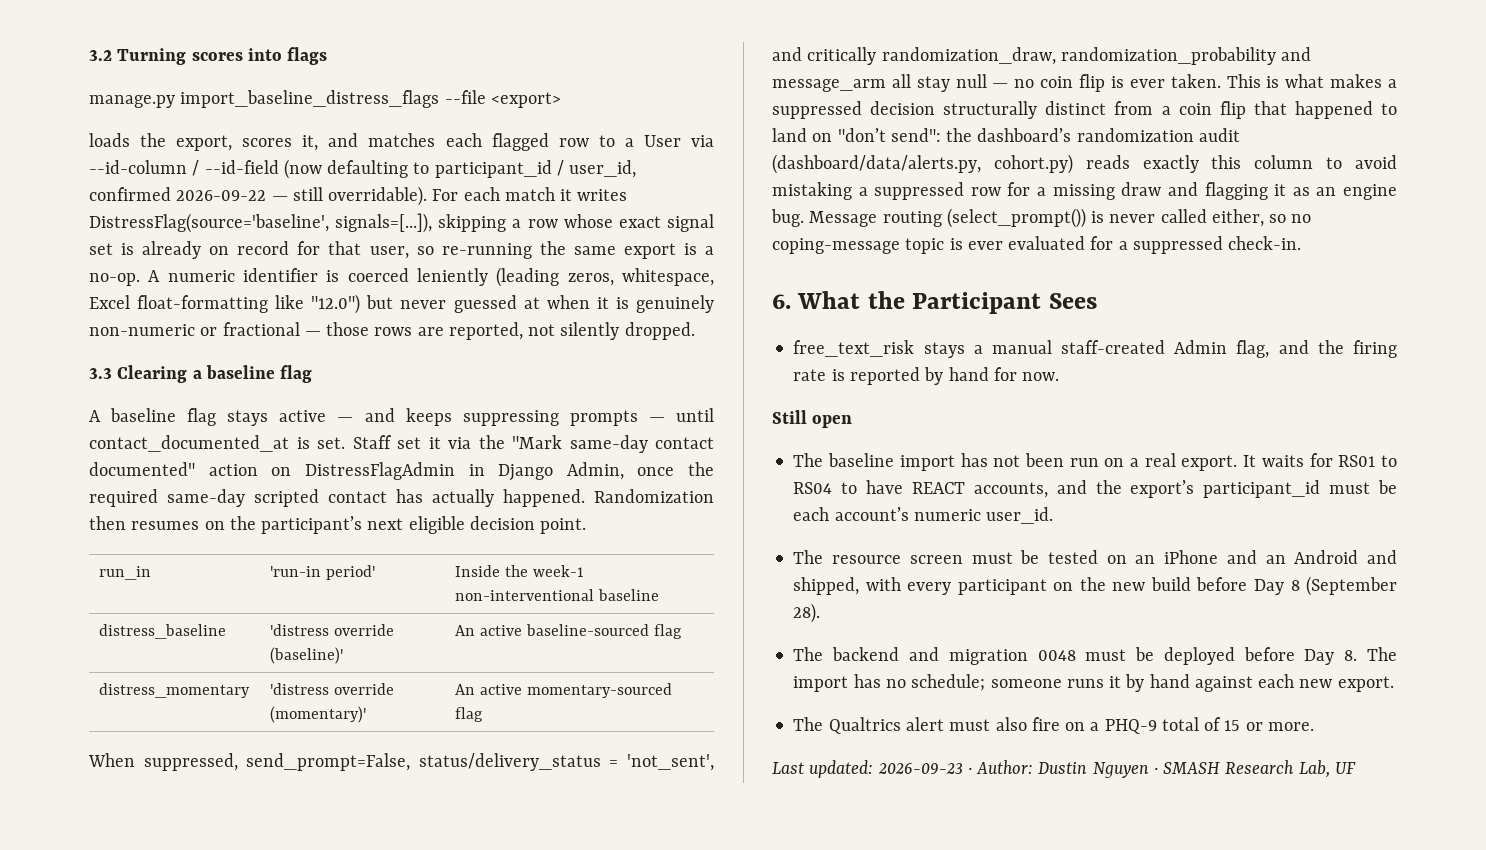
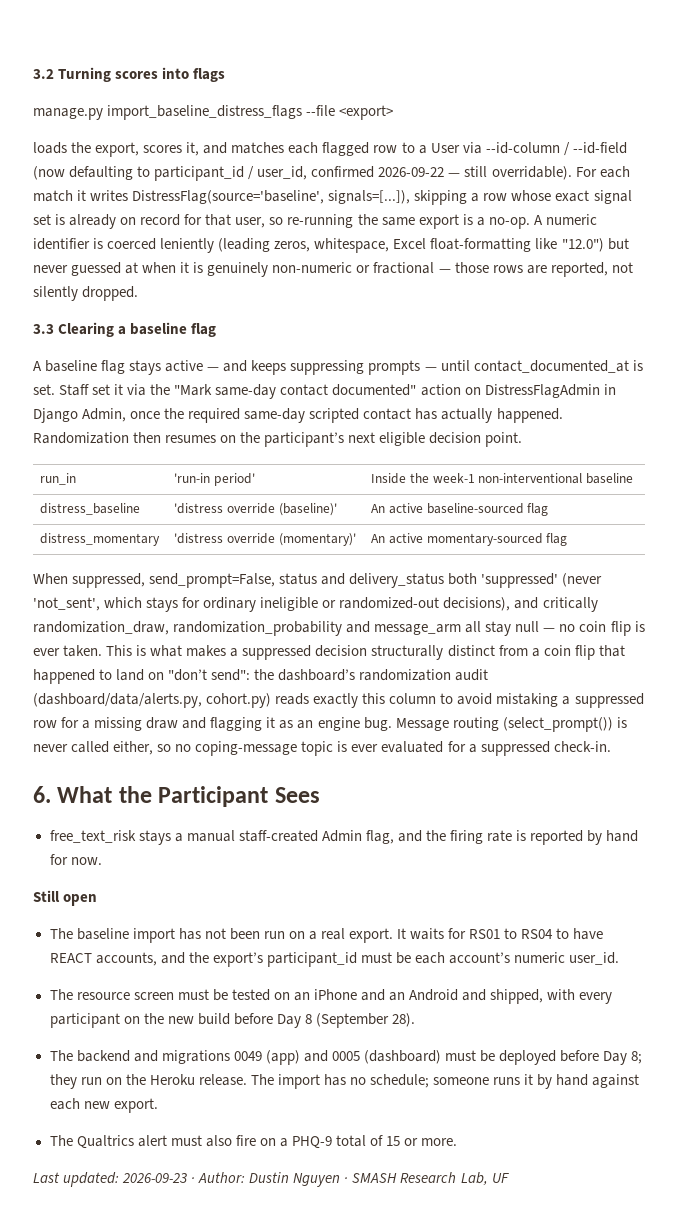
- When suppressed, send_prompt=False, status/delivery_status = 'not_sent', and critically randomization_draw, randomization_probability and message_arm all stay null — no coin flip is ever taken.
+ When suppressed, send_prompt=False, status and delivery_status both 'suppressed' (never 'not_sent', which stays for ordinary ineligible or randomized-out decisions), and critically randomization_draw, randomization_probability and message_arm all stay null — no coin flip is ever taken.
- The backend and migration 0048 must be deployed before Day 8. The import has no schedule; someone runs it by hand against each new export.
+ The backend and migrations 0049 (app) and 0005 (dashboard) must be deployed before Day 8; they run on the Heroku release. The import has no schedule; someone runs it by hand against each new export.

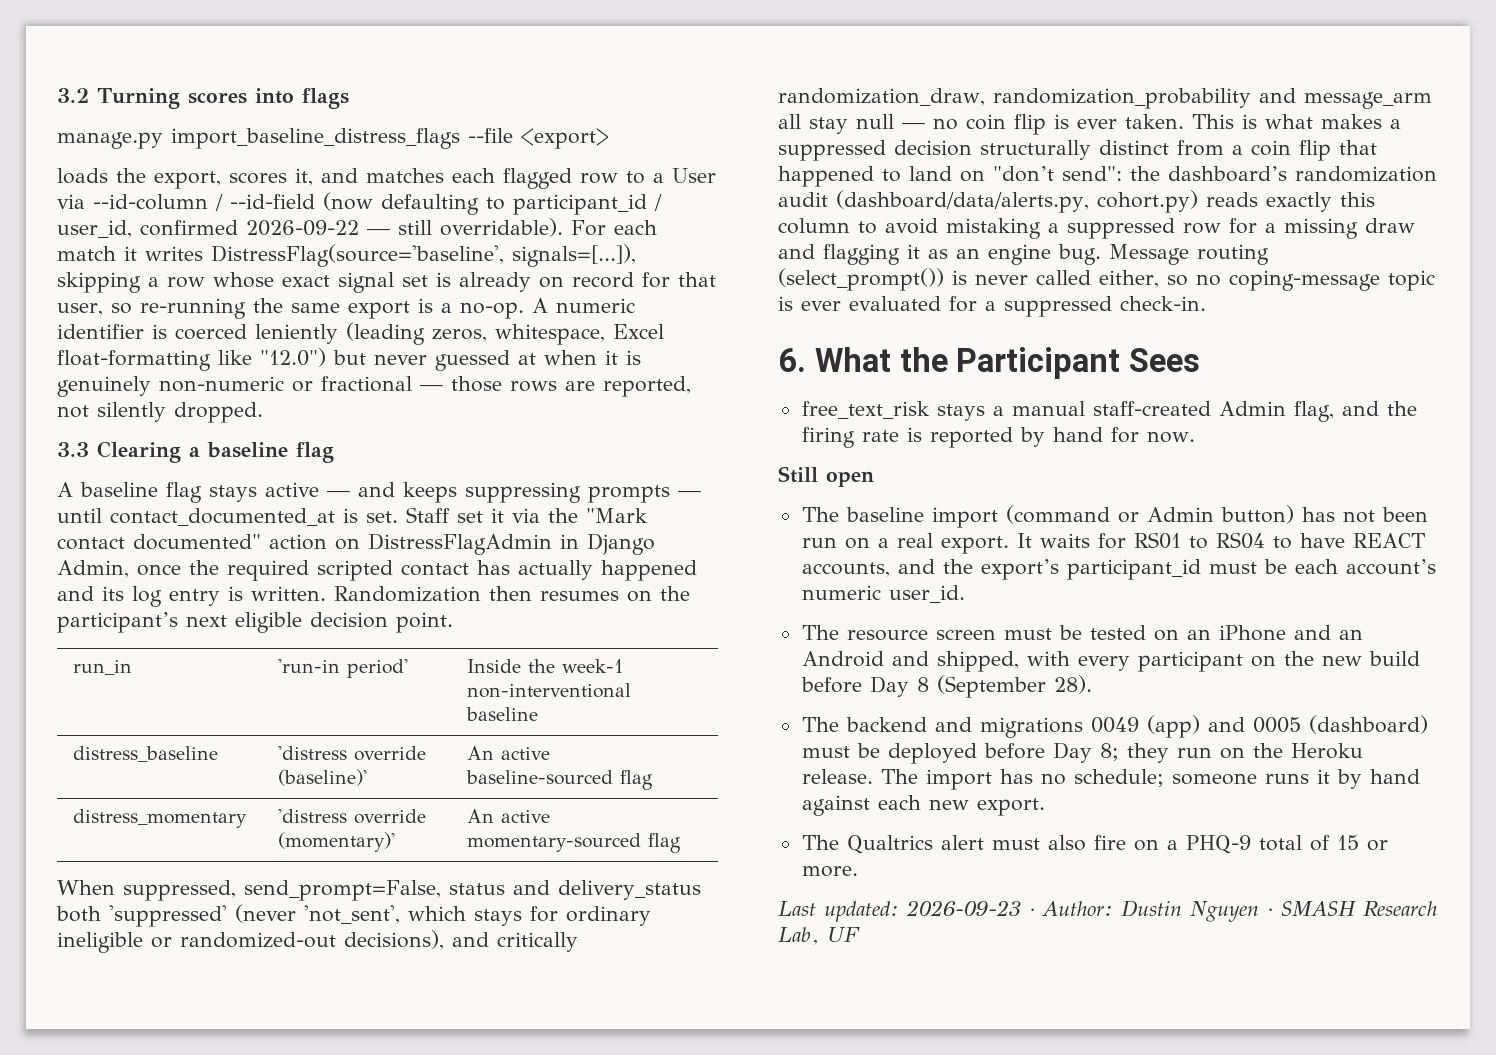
- Staff set it via the "Mark same-day contact documented" action on DistressFlagAdmin in Django Admin, once the required same-day scripted contact has actually happened.
+ Staff set it via the "Mark contact documented" action on DistressFlagAdmin in Django Admin, once the required scripted contact has actually happened and its log entry is written.
- The baseline import has not been run on a real export.
+ The baseline import (command or Admin button) has not been run on a real export.

